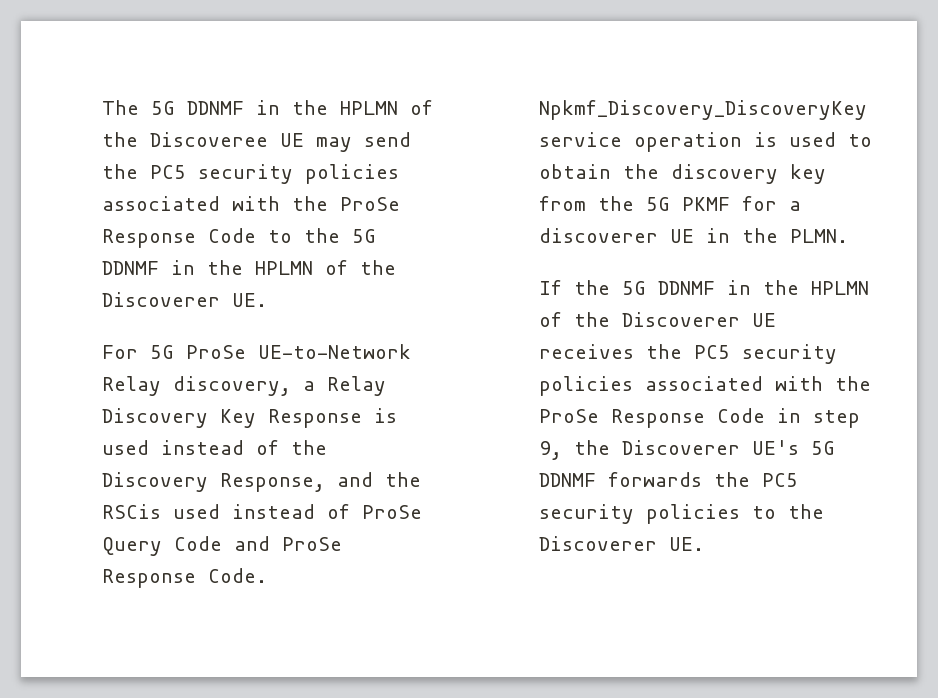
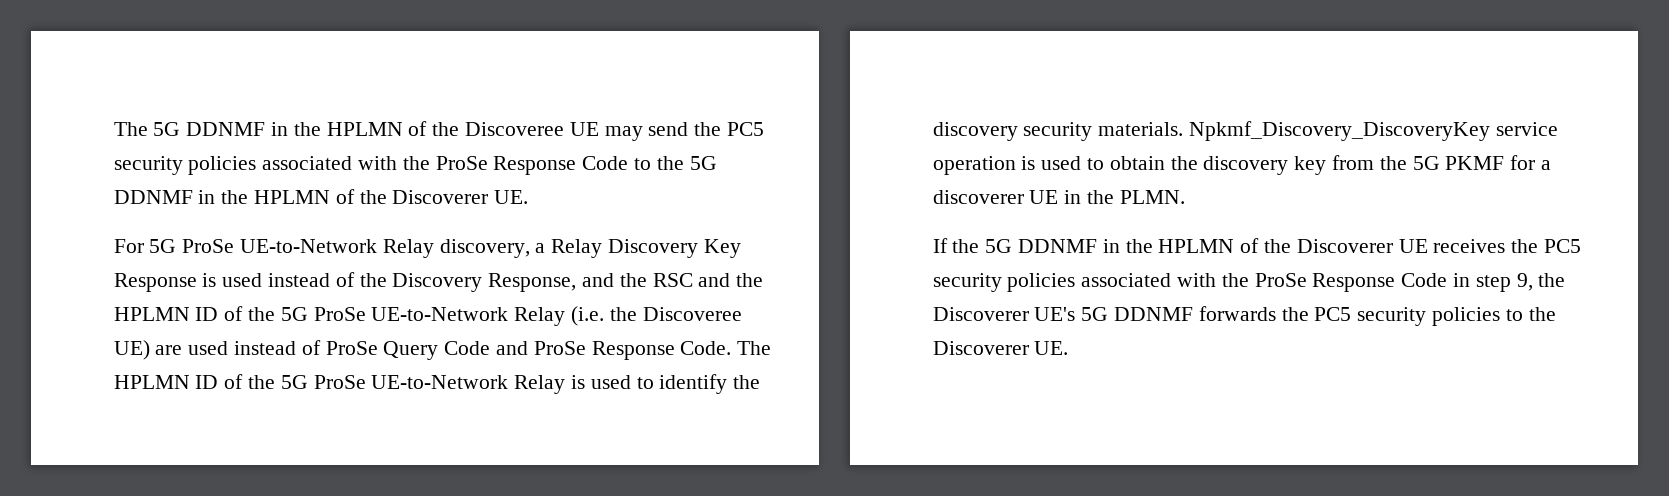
- For 5G ProSe UE-to-Network Relay discovery, a Relay Discovery Key Response is used instead of the Discovery Response, and the RSCis used instead of ProSe Query Code and ProSe Response Code.
+ For 5G ProSe UE-to-Network Relay discovery, a Relay Discovery Key Response is used instead of the Discovery Response, and the RSC and the HPLMN ID of the 5G ProSe UE-to-Network Relay (i.e. the Discoveree UE) are used instead of ProSe Query Code and ProSe Response Code.
+ The HPLMN ID of the 5G ProSe UE-to-Network Relay is used to identify the discovery security materials.

